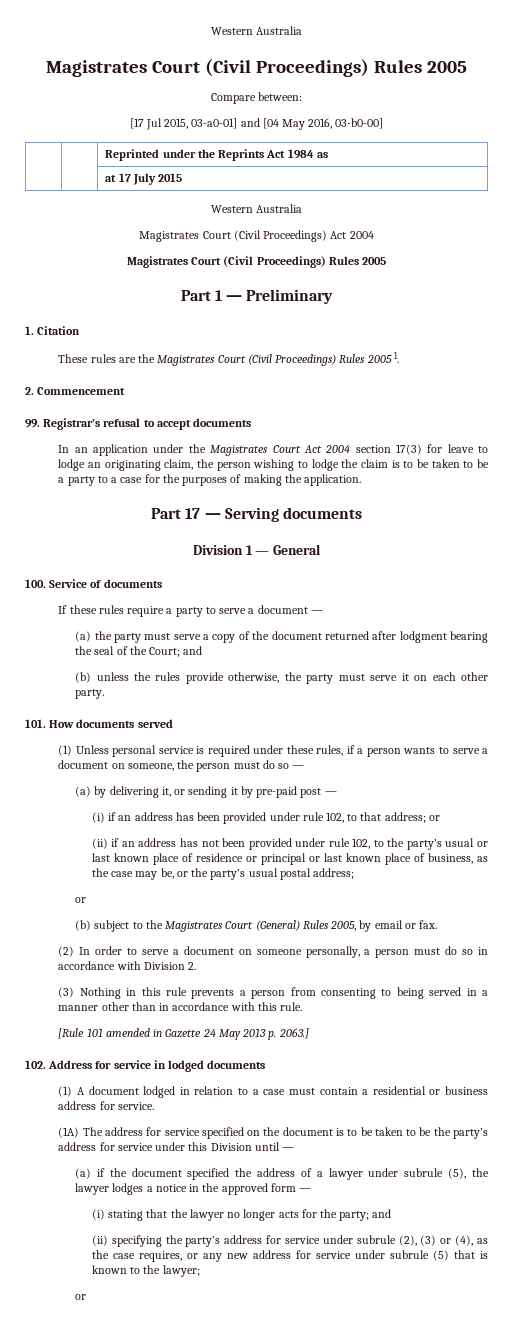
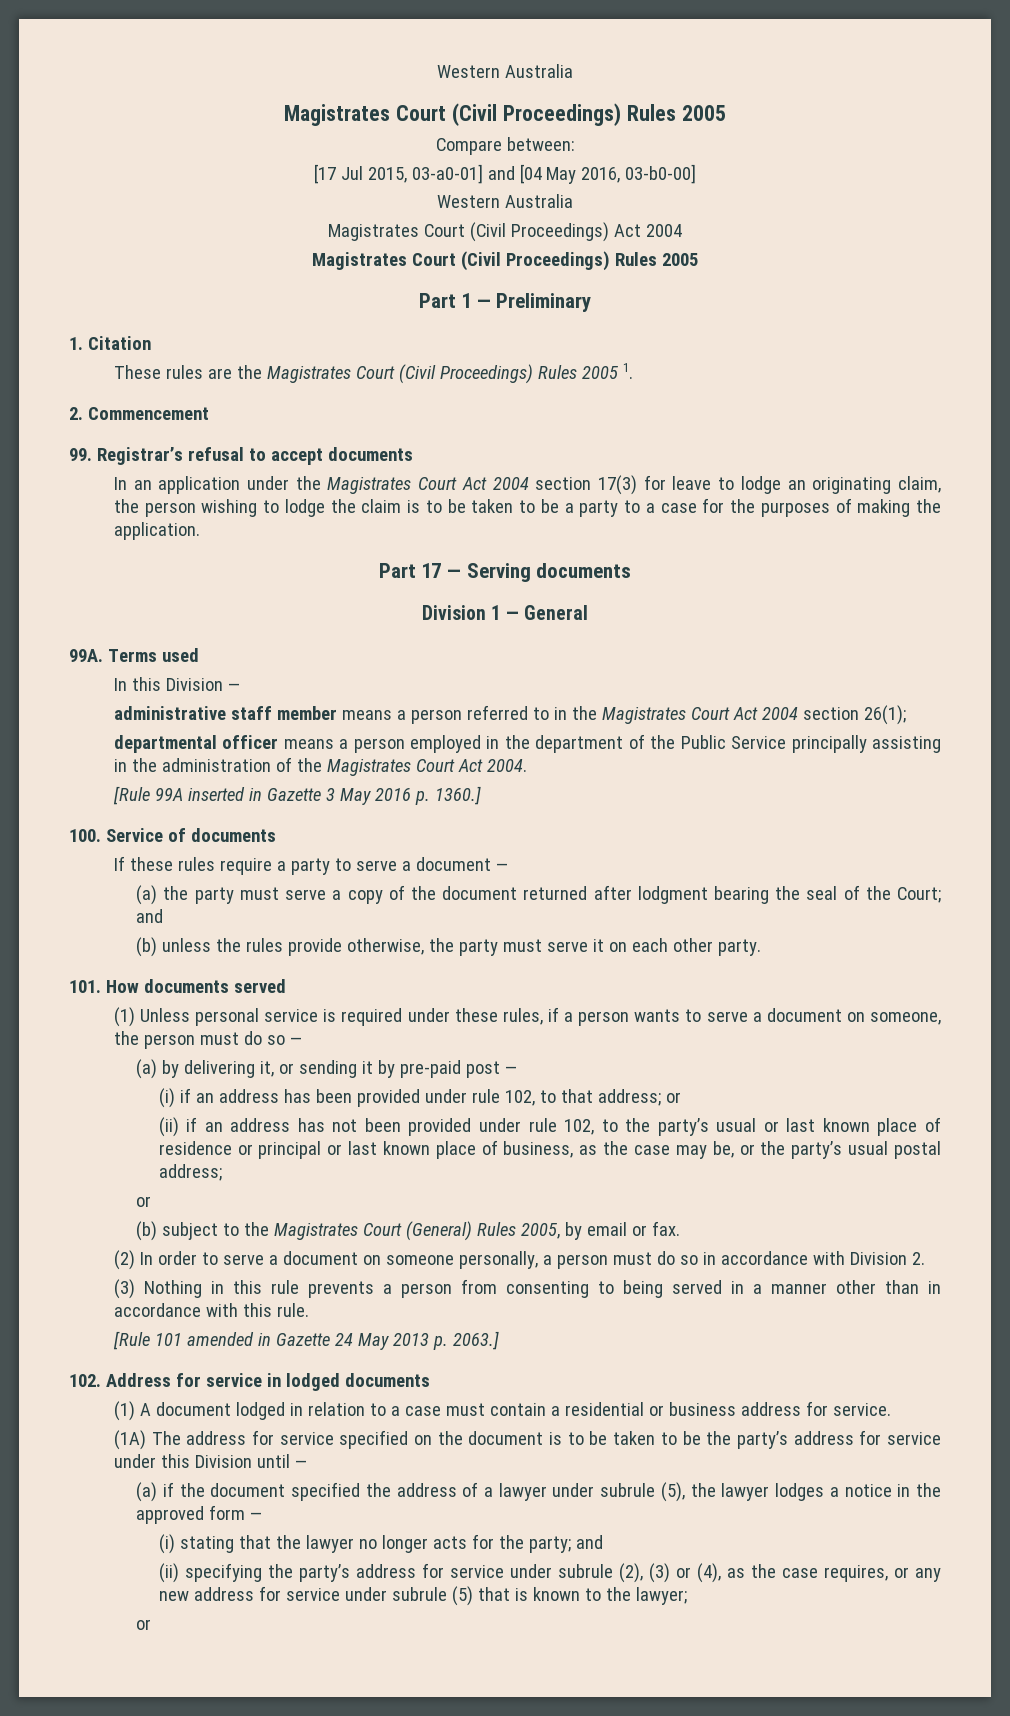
- | | Reprinted under the Reprints Act 1984 as
- | | at 17 July 2015
+ 99A. Terms used
+ In this Division —
+ administrative staff member means a person referred to in the Magistrates Court Act 2004 section 26(1);
+ departmental officer means a person employed in the department of the Public Service principally assisting in the administration of the Magistrates Court Act 2004.
+ [Rule 99A inserted in Gazette 3 May 2016 p. 1360.]

